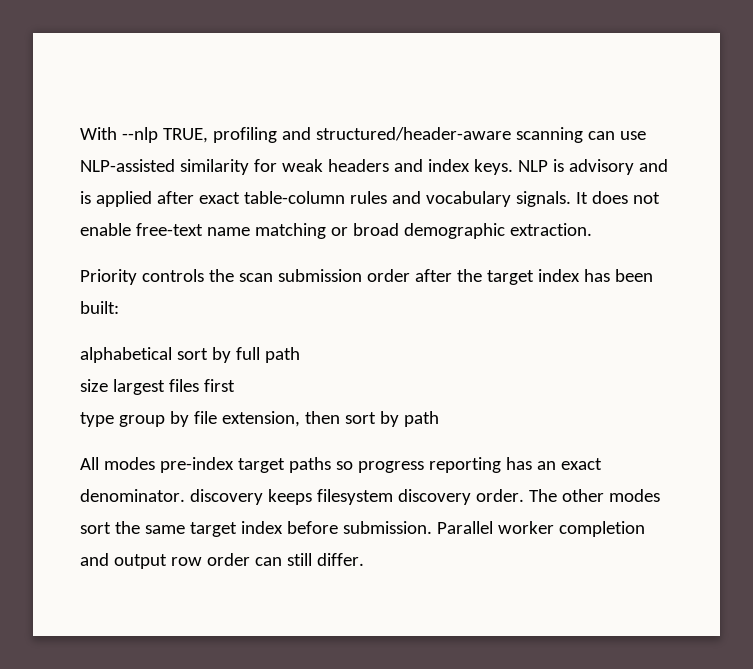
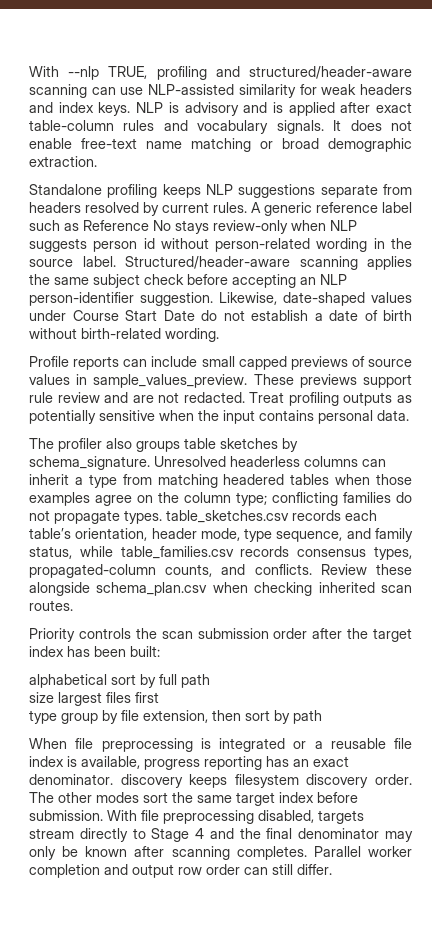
+ Standalone profiling keeps NLP suggestions separate from headers resolved by current rules. A generic reference label such as Reference No stays review-only when NLP suggests person id without person-related wording in the source label. Structured/header-aware scanning applies the same subject check before accepting an NLP person-identifier suggestion. Likewise, date-shaped values under Course Start Date do not establish a date of birth without birth-related wording.
+ Profile reports can include small capped previews of source values in sample_values_preview. These previews support rule review and are not redacted. Treat profiling outputs as potentially sensitive when the input contains personal data.
+ The profiler also groups table sketches by schema_signature. Unresolved headerless columns can inherit a type from matching headered tables when those examples agree on the column type; conflicting families do not propagate types. table_sketches.csv records each table’s orientation, header mode, type sequence, and family status, while table_families.csv records consensus types, propagated-column counts, and conflicts. Review these alongside schema_plan.csv when checking inherited scan routes.
- All modes pre-index target paths so progress reporting has an exact denominator. discovery keeps filesystem discovery order.
+ When file preprocessing is integrated or a reusable file index is available, progress reporting has an exact denominator. discovery keeps filesystem discovery order.
+ With file preprocessing disabled, targets stream directly to Stage 4 and the final denominator may only be known after scanning completes.

